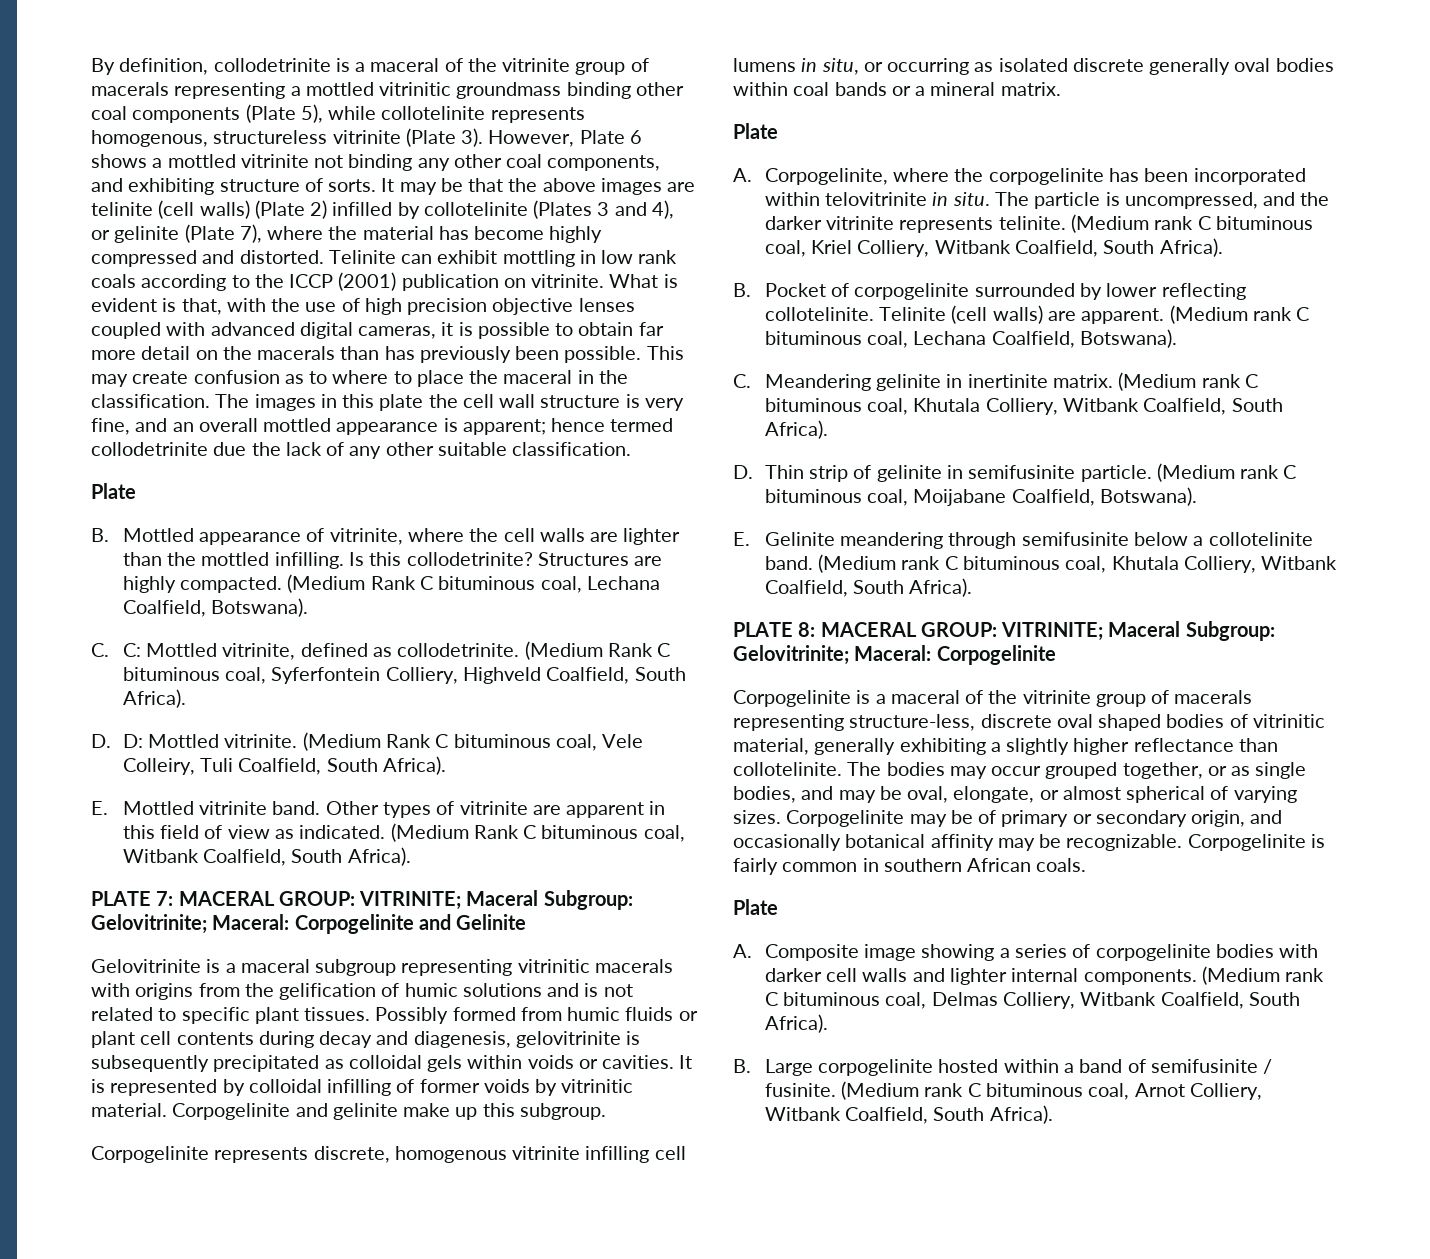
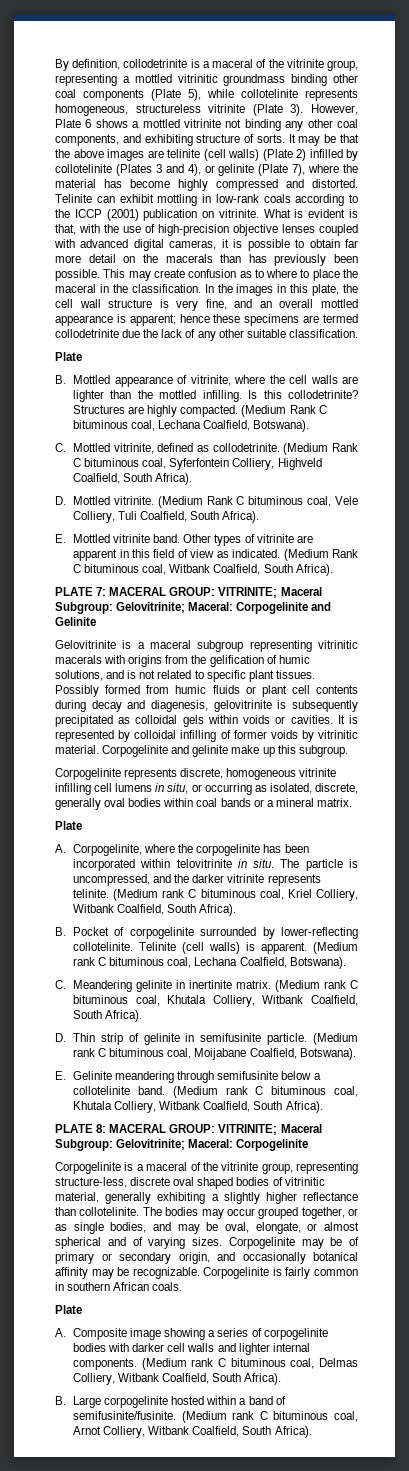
- By definition, collodetrinite is a maceral of the vitrinite group of macerals representing a mottled vitrinitic groundmass binding other coal components (Plate 5), while collotelinite represents homogenous, structureless vitrinite (Plate 3).
+ By definition, collodetrinite is a maceral of the vitrinite group, representing a mottled vitrinitic groundmass binding other coal components (Plate 5), while collotelinite represents homogeneous, structureless vitrinite (Plate 3).
- Telinite can exhibit mottling in low rank coals according to the ICCP (2001) publication on vitrinite.
+ Telinite can exhibit mottling in low-rank coals according to the ICCP (2001) publication on vitrinite.
- What is evident is that, with the use of high precision objective lenses coupled with advanced digital cameras, it is possible to obtain far more detail on the macerals than has previously been possible.
+ What is evident is that, with the use of high-precision objective lenses coupled with advanced digital cameras, it is possible to obtain far more detail on the macerals than has previously been possible.
- The images in this plate the cell wall structure is very fine, and an overall mottled appearance is apparent; hence termed collodetrinite due the lack of any other suitable classification.
+ In the images in this plate, the cell wall structure is very fine, and an overall mottled appearance is apparent; hence these specimens are termed collodetrinite due the lack of any other suitable classification.
- C. C: Mottled vitrinite, defined as collodetrinite.
+ C. Mottled vitrinite, defined as collodetrinite.
- D. D: Mottled vitrinite.
+ D. Mottled vitrinite.
- (Medium Rank C bituminous coal, Vele Colleiry, Tuli Coalfield, South Africa).
+ (Medium Rank C bituminous coal, Vele Colliery, Tuli Coalfield, South Africa).
- Gelovitrinite is a maceral subgroup representing vitrinitic macerals with origins from the gelification of humic solutions and is not related to specific plant tissues.
+ Gelovitrinite is a maceral subgroup representing vitrinitic macerals with origins from the gelification of humic solutions, and is not related to specific plant tissues.
- Corpogelinite represents discrete, homogenous vitrinite infilling cell lumens in situ, or occurring as isolated discrete generally oval bodies within coal bands or a mineral matrix.
+ Corpogelinite represents discrete, homogeneous vitrinite infilling cell lumens in situ, or occurring as isolated, discrete, generally oval bodies within coal bands or a mineral matrix.
- B. Pocket of corpogelinite surrounded by lower reflecting collotelinite.
+ B. Pocket of corpogelinite surrounded by lower-reflecting collotelinite.
- Telinite (cell walls) are apparent.
+ Telinite (cell walls) is apparent.
- Corpogelinite is a maceral of the vitrinite group of macerals representing structure-less, discrete oval shaped bodies of vitrinitic material, generally exhibiting a slightly higher reflectance than collotelinite.
+ Corpogelinite is a maceral of the vitrinite group, representing structure-less, discrete oval shaped bodies of vitrinitic material, generally exhibiting a slightly higher reflectance than collotelinite.
- The bodies may occur grouped together, or as single bodies, and may be oval, elongate, or almost spherical of varying sizes.
+ The bodies may occur grouped together, or as single bodies, and may be oval, elongate, or almost spherical and of varying sizes.
- B. Large corpogelinite hosted within a band of semifusinite / fusinite.
+ B. Large corpogelinite hosted within a band of semifusinite/fusinite.

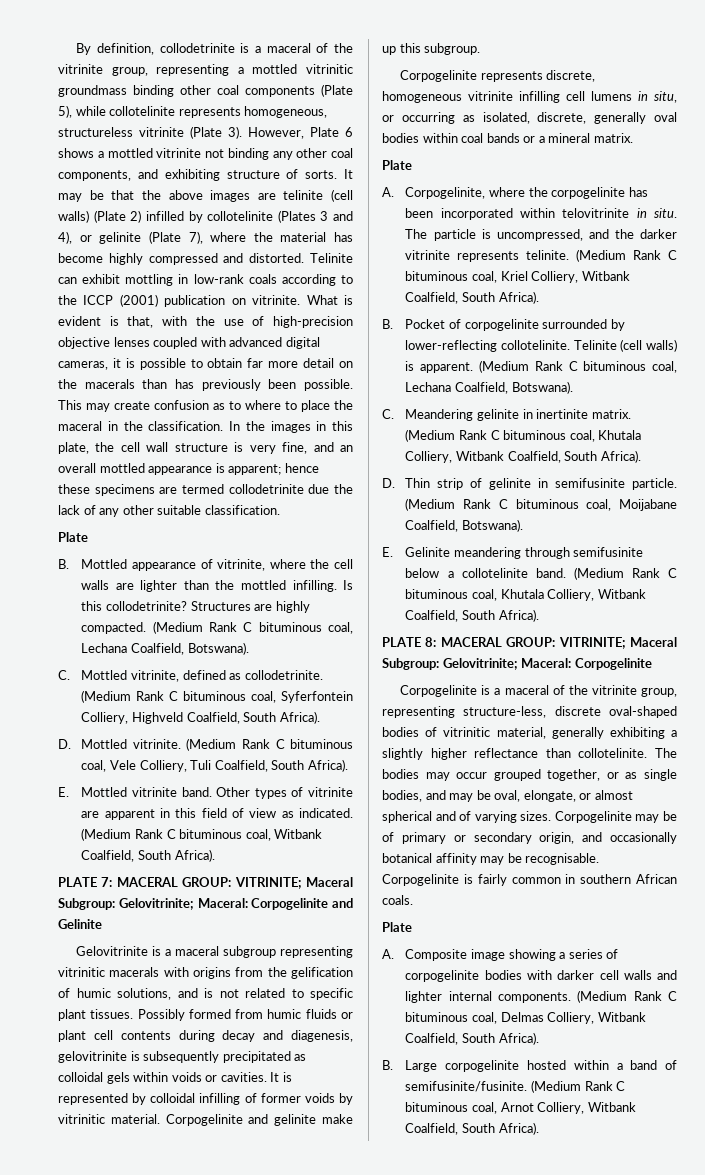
- (Medium rank C bituminous coal, Kriel Colliery, Witbank Coalfield, South Africa).
+ (Medium Rank C bituminous coal, Kriel Colliery, Witbank Coalfield, South Africa).
- Telinite (cell walls) is apparent. (Medium rank C bituminous coal, Lechana Coalfield, Botswana).
+ Telinite (cell walls) is apparent. (Medium Rank C bituminous coal, Lechana Coalfield, Botswana).
- C. Meandering gelinite in inertinite matrix. (Medium rank C bituminous coal, Khutala Colliery, Witbank Coalfield, South Africa).
+ C. Meandering gelinite in inertinite matrix. (Medium Rank C bituminous coal, Khutala Colliery, Witbank Coalfield, South Africa).
- (Medium rank C bituminous coal, Moijabane Coalfield, Botswana).
+ (Medium Rank C bituminous coal, Moijabane Coalfield, Botswana).
- E. Gelinite meandering through semifusinite below a collotelinite band. (Medium rank C bituminous coal, Khutala Colliery, Witbank Coalfield, South Africa).
+ E. Gelinite meandering through semifusinite below a collotelinite band. (Medium Rank C bituminous coal, Khutala Colliery, Witbank Coalfield, South Africa).
- Corpogelinite is a maceral of the vitrinite group, representing structure-less, discrete oval shaped bodies of vitrinitic material, generally exhibiting a slightly higher reflectance than collotelinite.
+ Corpogelinite is a maceral of the vitrinite group, representing structure-less, discrete oval-shaped bodies of vitrinitic material, generally exhibiting a slightly higher reflectance than collotelinite.
- Corpogelinite may be of primary or secondary origin, and occasionally botanical affinity may be recognizable.
+ Corpogelinite may be of primary or secondary origin, and occasionally botanical affinity may be recognisable.
- (Medium rank C bituminous coal, Delmas Colliery, Witbank Coalfield, South Africa).
+ (Medium Rank C bituminous coal, Delmas Colliery, Witbank Coalfield, South Africa).
- (Medium rank C bituminous coal, Arnot Colliery, Witbank Coalfield, South Africa).
+ (Medium Rank C bituminous coal, Arnot Colliery, Witbank Coalfield, South Africa).

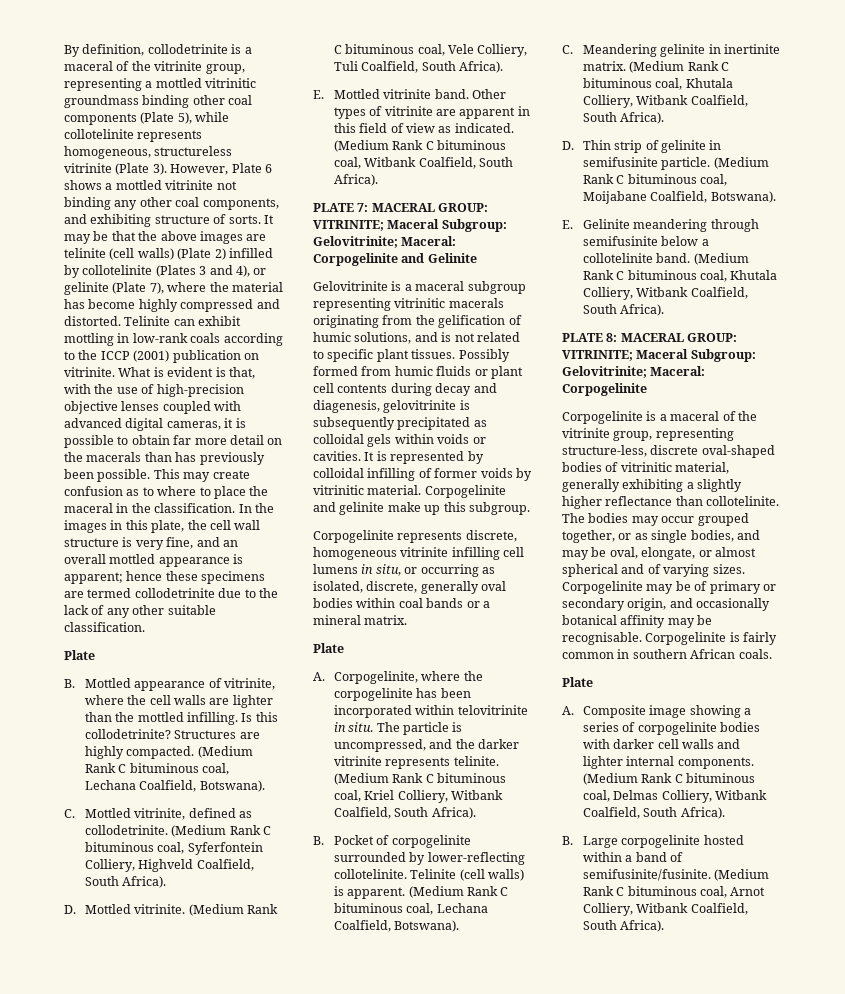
- In the images in this plate, the cell wall structure is very fine, and an overall mottled appearance is apparent; hence these specimens are termed collodetrinite due the lack of any other suitable classification.
+ In the images in this plate, the cell wall structure is very fine, and an overall mottled appearance is apparent; hence these specimens are termed collodetrinite due to the lack of any other suitable classification.
- Gelovitrinite is a maceral subgroup representing vitrinitic macerals with origins from the gelification of humic solutions, and is not related to specific plant tissues.
+ Gelovitrinite is a maceral subgroup representing vitrinitic macerals originating from the gelification of humic solutions, and is not related to specific plant tissues.

